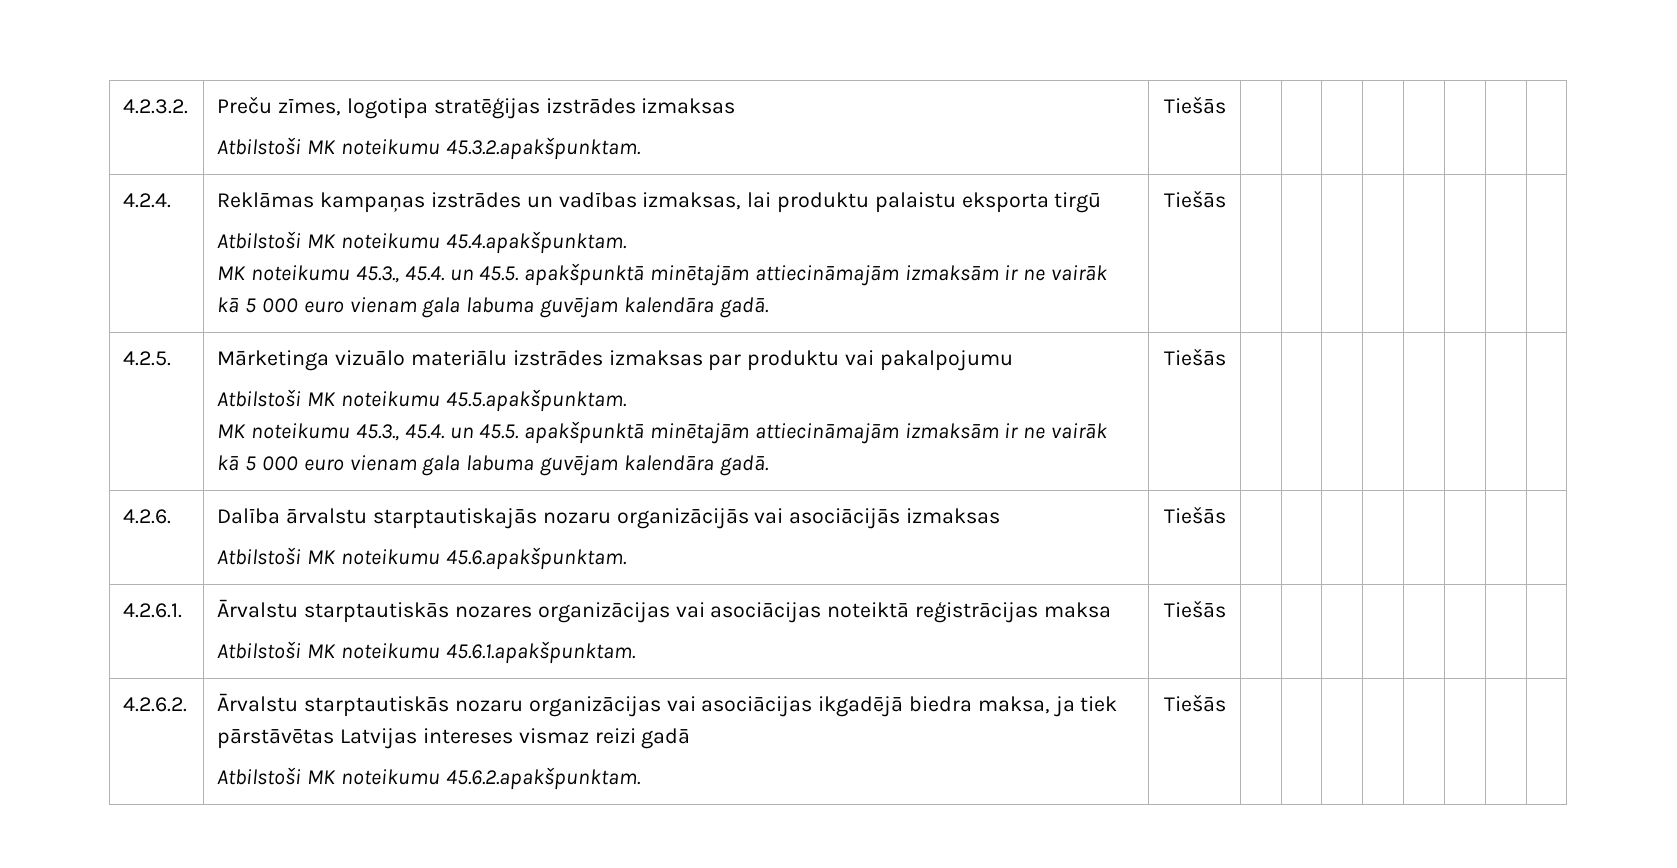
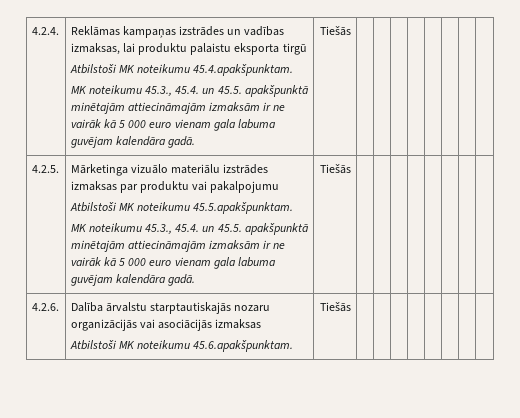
- 4.2.3.2. | Preču zīmes, logotipa stratēģijas izstrādes izmaksas
- Atbilstoši MK noteikumu 45.3.2.apakšpunktam. | Tiešās | | | | | | | |
- 4.2.6.1. | Ārvalstu starptautiskās nozares organizācijas vai asociācijas noteiktā reģistrācijas maksa
- Atbilstoši MK noteikumu 45.6.1.apakšpunktam. | Tiešās | | | | | | | |
- 4.2.6.2. | Ārvalstu starptautiskās nozaru organizācijas vai asociācijas ikgadējā biedra maksa, ja tiek pārstāvētas Latvijas intereses vismaz reizi gadā
- Atbilstoši MK noteikumu 45.6.2.apakšpunktam. | Tiešās | | | | | | | |

